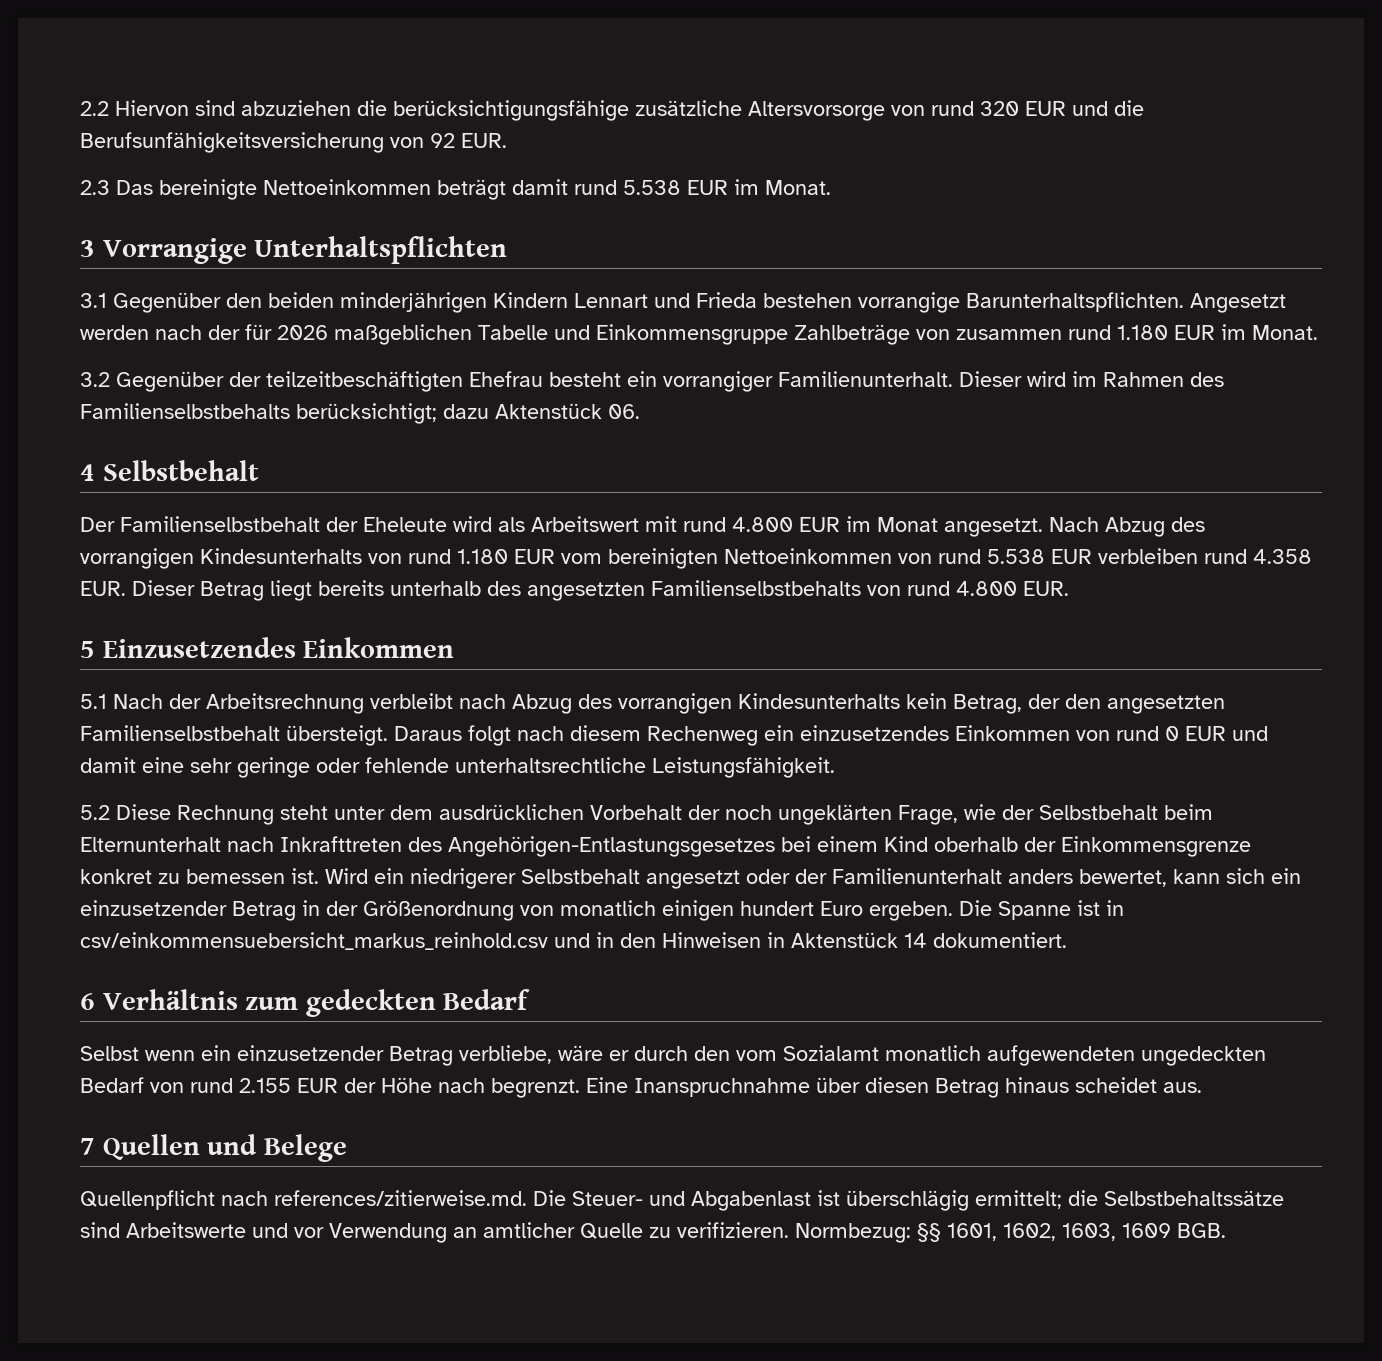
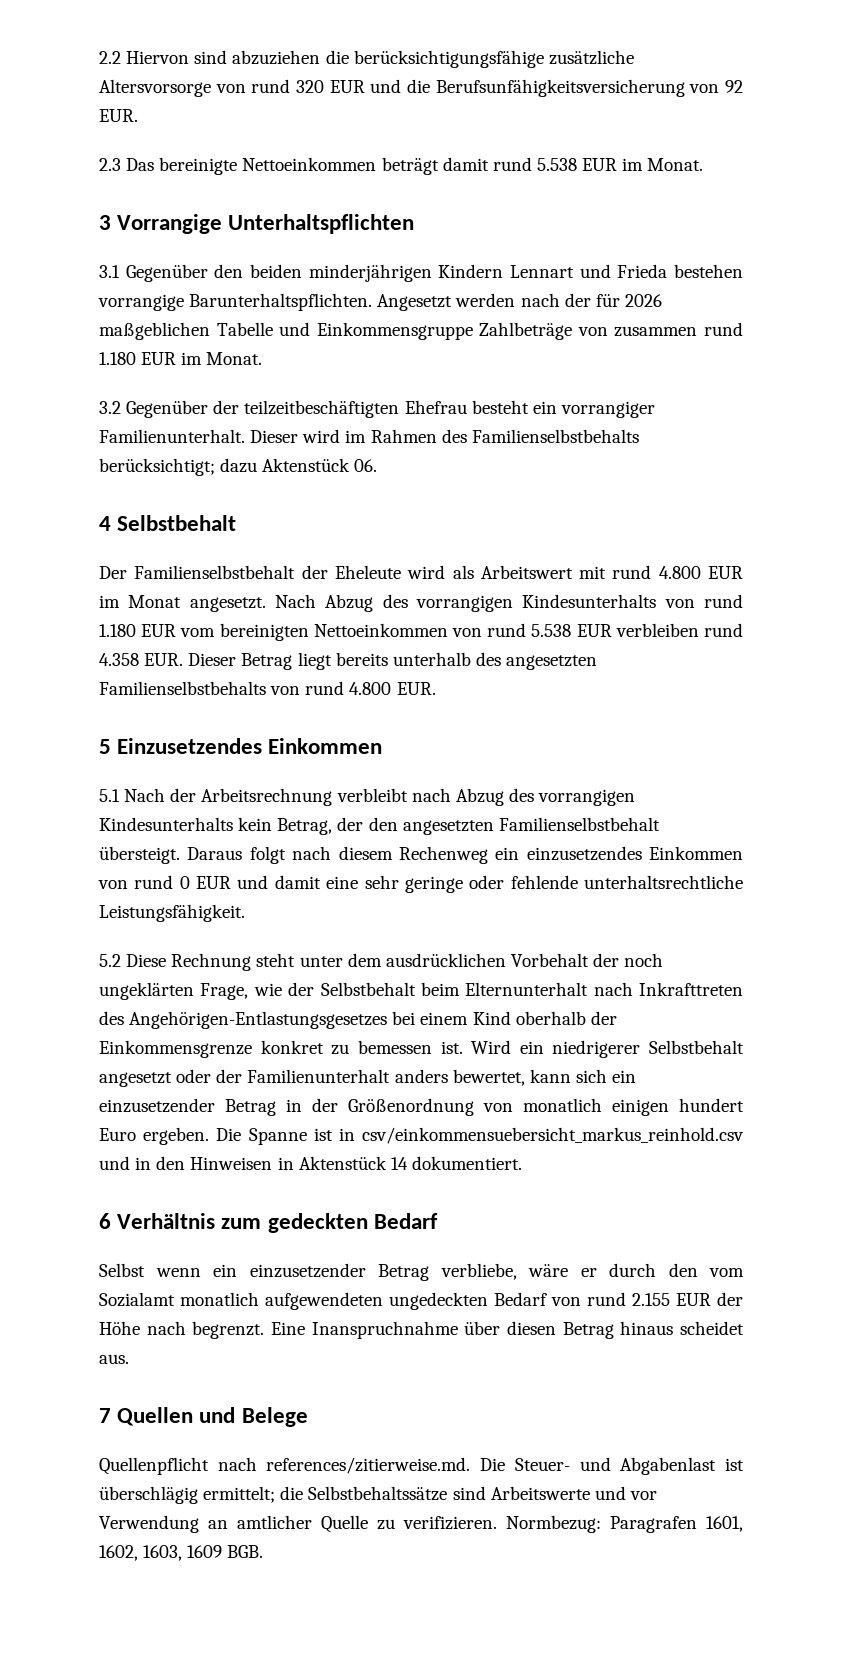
- Normbezug: §§ 1601, 1602, 1603, 1609 BGB.
+ Normbezug: Paragrafen 1601, 1602, 1603, 1609 BGB.

